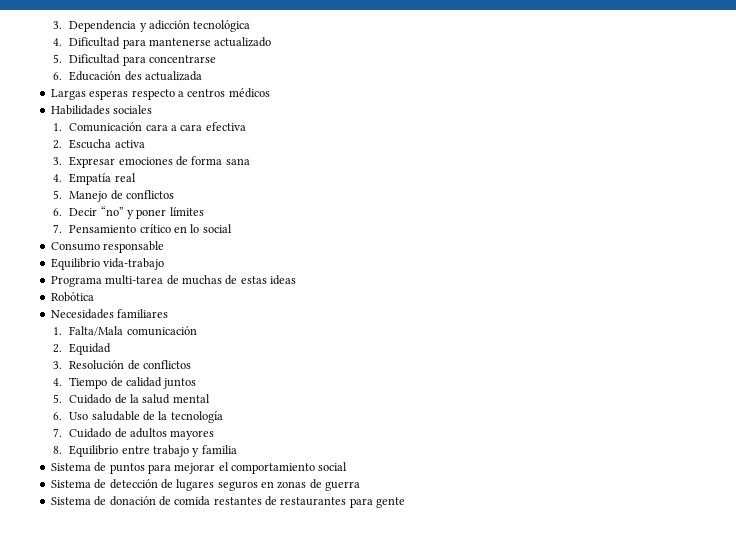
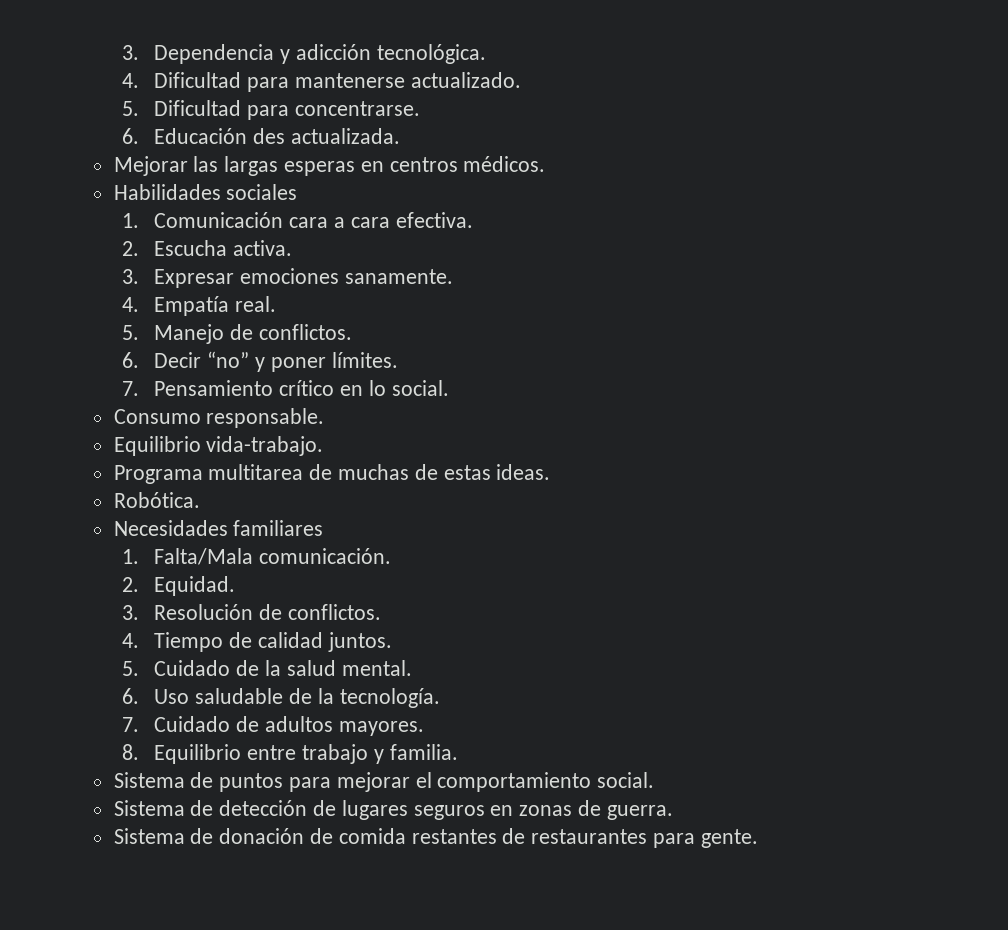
- 3. Dependencia y adicción tecnológica
+ 3. Dependencia y adicción tecnológica.
- 4. Dificultad para mantenerse actualizado
+ 4. Dificultad para mantenerse actualizado.
- 5. Dificultad para concentrarse
+ 5. Dificultad para concentrarse.
- 6. Educación des actualizada
- Largas esperas respecto a centros médicos
+ 6. Educación des actualizada.
+ Mejorar las largas esperas en centros médicos.
- 1. Comunicación cara a cara efectiva
+ 1. Comunicación cara a cara efectiva.
- 2. Escucha activa
+ 2. Escucha activa.
- 3. Expresar emociones de forma sana
+ 3. Expresar emociones sanamente.
- 4. Empatía real
+ 4. Empatía real.
- 5. Manejo de conflictos
+ 5. Manejo de conflictos.
- 6. Decir “no” y poner límites
+ 6. Decir “no” y poner límites.
- 7. Pensamiento crítico en lo social
+ 7. Pensamiento crítico en lo social.
- Consumo responsable
- Equilibrio vida-trabajo
+ Consumo responsable.
+ Equilibrio vida-trabajo.
- Programa multi-tarea de muchas de estas ideas
- Robótica
+ Programa multitarea de muchas de estas ideas.
+ Robótica.
- 1. Falta/Mala comunicación
- 2. Equidad
+ 1. Falta/Mala comunicación.
+ 2. Equidad.
- 3. Resolución de conflictos
+ 3. Resolución de conflictos.
- 4. Tiempo de calidad juntos
+ 4. Tiempo de calidad juntos.
- 5. Cuidado de la salud mental
+ 5. Cuidado de la salud mental.
- 6. Uso saludable de la tecnología
+ 6. Uso saludable de la tecnología.
- 7. Cuidado de adultos mayores
+ 7. Cuidado de adultos mayores.
- 8. Equilibrio entre trabajo y familia
+ 8. Equilibrio entre trabajo y familia.
- Sistema de puntos para mejorar el comportamiento social
+ Sistema de puntos para mejorar el comportamiento social.
- Sistema de detección de lugares seguros en zonas de guerra
+ Sistema de detección de lugares seguros en zonas de guerra.
- Sistema de donación de comida restantes de restaurantes para gente
+ Sistema de donación de comida restantes de restaurantes para gente.

